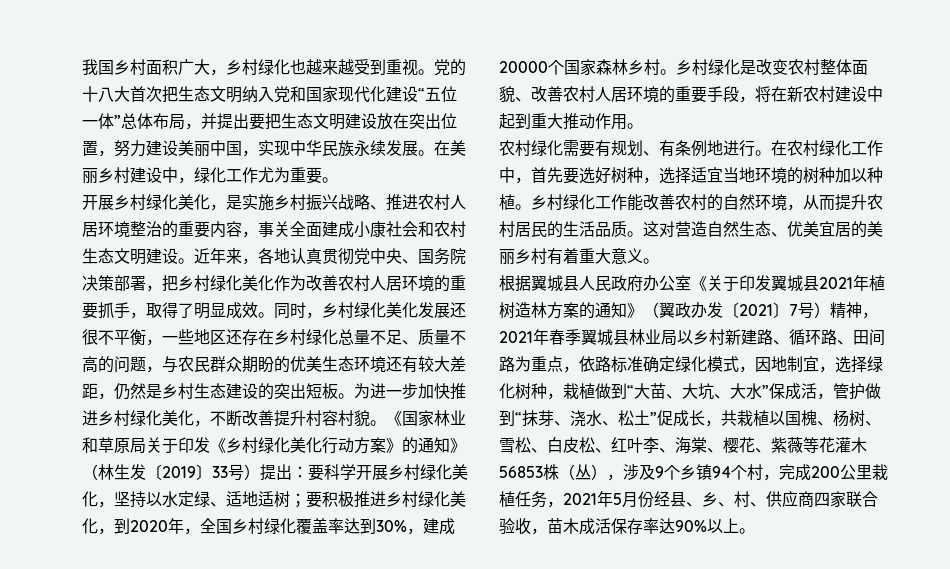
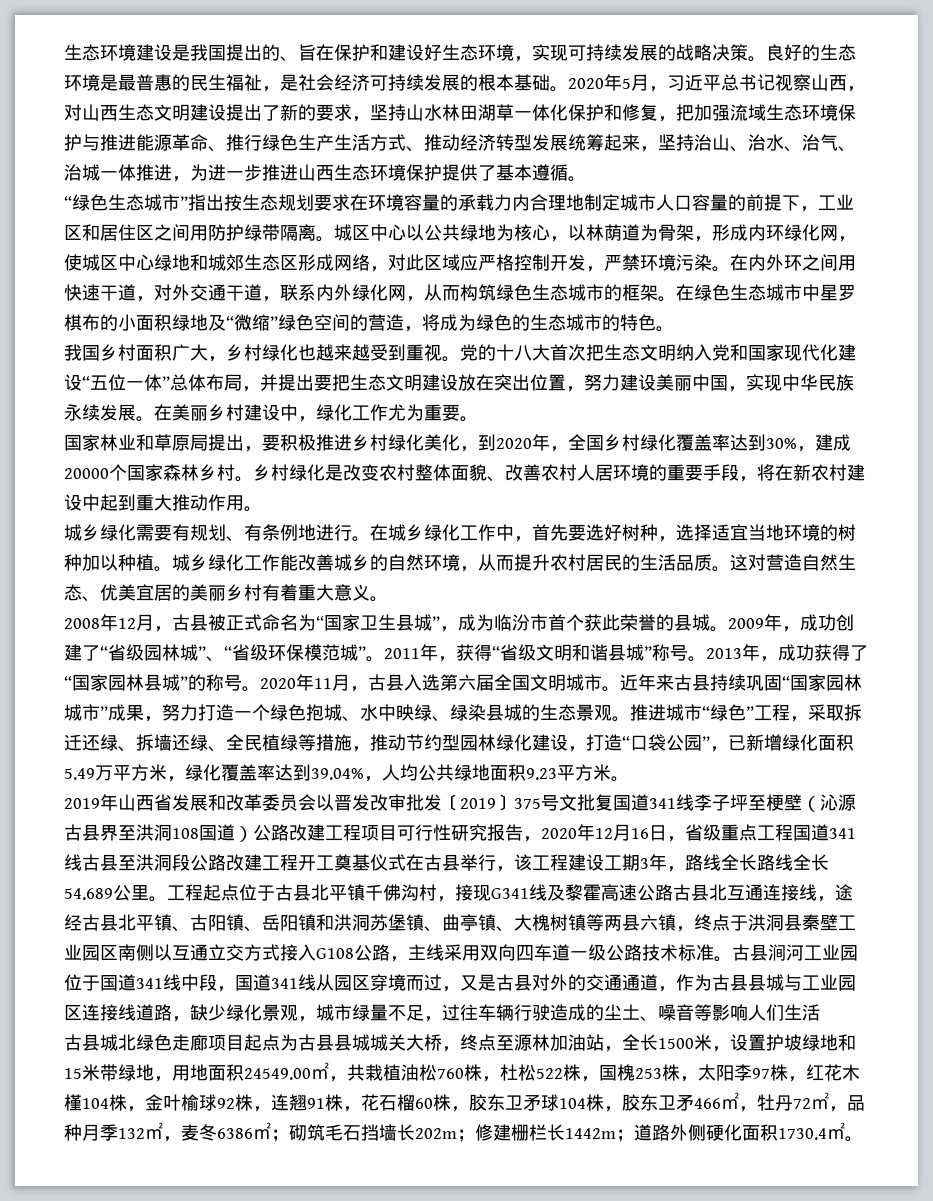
+ 生态环境建设是我国提出的、旨在保护和建设好生态环境，实现可持续发展的战略决策。良好的生态环境是最普惠的民生福祉，是社会经济可持续发展的根本基础。2020年5月，习近平总书记视察山西，对山西生态文明建设提出了新的要求，坚持山水林田湖草一体化保护和修复，把加强流域生态环境保护与推进能源革命、推行绿色生产生活方式、推动经济转型发展统筹起来，坚持治山、治水、治气、治城一体推进，为进一步推进山西生态环境保护提供了基本遵循。
+ “绿色生态城市”指出按生态规划要求在环境容量的承载力内合理地制定城市人口容量的前提下，工业区和居住区之间用防护绿带隔离。城区中心以公共绿地为核心，以林荫道为骨架，形成内环绿化网，使城区中心绿地和城郊生态区形成网络，对此区域应严格控制开发，严禁环境污染。在内外环之间用快速干道，对外交通干道，联系内外绿化网，从而构筑绿色生态城市的框架。在绿色生态城市中星罗棋布的小面积绿地及“微缩”绿色空间的营造，将成为绿色的生态城市的特色。
- 开展乡村绿化美化，是实施乡村振兴战略、推进农村人居环境整治的重要内容，事关全面建成小康社会和农村生态文明建设。近年来，各地认真贯彻党中央、国务院决策部署，把乡村绿化美化作为改善农村人居环境的重要抓手，取得了明显成效。同时，乡村绿化美化发展还很不平衡，一些地区还存在乡村绿化总量不足、质量不高的问题，与农民群众期盼的优美生态环境还有较大差距，仍然是乡村生态建设的突出短板。为进一步加快推进乡村绿化美化，不断改善提升村容村貌。《国家林业和草原局关于印发《乡村绿化美化行动方案》的通知》（林生发〔2019〕33号）提出：要科学开展乡村绿化美化，坚持以水定绿、适地适树；要积极推进乡村绿化美化，到2020年，全国乡村绿化覆盖率达到30%，建成20000个国家森林乡村。
+ 国家林业和草原局提出，要积极推进乡村绿化美化，到2020年，全国乡村绿化覆盖率达到30%，建成20000个国家森林乡村。
- 农村绿化需要有规划、有条例地进行。
+ 城乡绿化需要有规划、有条例地进行。
- 在农村绿化工作中，首先要选好树种，选择适宜当地环境的树种加以种植。
+ 在城乡绿化工作中，首先要选好树种，选择适宜当地环境的树种加以种植。
- 乡村绿化工作能改善农村的自然环境，从而提升农村居民的生活品质。
+ 城乡绿化工作能改善城乡的自然环境，从而提升农村居民的生活品质。
- 根据翼城县人民政府办公室《关于印发翼城县2021年植树造林方案的通知》（翼政办发〔2021〕7号）精神，2021年春季翼城县林业局以乡村新建路、循环路、田间路为重点，依路标准确定绿化模式，因地制宜，选择绿化树种，栽植做到“大苗、大坑、大水”保成活，管护做到“抹芽、浇水、松土”促成长，共栽植以国槐、杨树、雪松、白皮松、红叶李、海棠、樱花、紫薇等花灌木56853株（丛），涉及9个乡镇94个村，完成200公里栽植任务，2021年5月份经县、乡、村、供应商四家联合验收，苗木成活保存率达90%以上。
+ 2008年12月，古县被正式命名为“国家卫生县城”，成为临汾市首个获此荣誉的县城。2009年，成功创建了“省级园林城”、“省级环保模范城”。2011年，获得“省级文明和谐县城”称号。2013年，成功获得了“国家园林县城”的称号。2020年11月，古县入选第六届全国文明城市。近年来古县持续巩固“国家园林城市”成果，努力打造一个绿色抱城、水中映绿、绿染县城的生态景观。推进城市“绿色”工程，采取拆迁还绿、拆墙还绿、全民植绿等措施，推动节约型园林绿化建设，打造“口袋公园”，已新增绿化面积5.49万平方米，绿化覆盖率达到39.04%，人均公共绿地面积9.23平方米。
+ 2019年山西省发展和改革委员会以晋发改审批发〔2019〕375号文批复国道341线李子坪至梗壁（沁源古县界至洪洞108国道）公路改建工程项目可行性研究报告，2020年12月16日，省级重点工程国道341线古县至洪洞段公路改建工程开工奠基仪式在古县举行，该工程建设工期3年，路线全长路线全长54.689公里。工程起点位于古县北平镇千佛沟村，接现G341线及黎霍高速公路古县北互通连接线，途经古县北平镇、古阳镇、岳阳镇和洪洞苏堡镇、曲亭镇、大槐树镇等两县六镇，终点于洪洞县秦壁工业园区南侧以互通立交方式接入G108公路，主线采用双向四车道一级公路技术标准。古县涧河工业园位于国道341线中段，国道341线从园区穿境而过，又是古县对外的交通通道，作为古县县城与工业园区连接线道路，缺少绿化景观，城市绿量不足，过往车辆行驶造成的尘土、噪音等影响人们生活
+ 古县城北绿色走廊项目起点为古县县城城关大桥，终点至源林加油站，全长1500米，设置护坡绿地和15米带绿地，用地面积24549.00㎡，共栽植油松760株，杜松522株，国槐253株，太阳李97株，红花木槿104株，金叶榆球92株，连翘91株，花石榴60株，胶东卫矛球104株，胶东卫矛466㎡，牡丹72㎡，品种月季132㎡，麦冬6386㎡；砌筑毛石挡墙长202m；修建栅栏长1442m；道路外侧硬化面积1730.4㎡。

